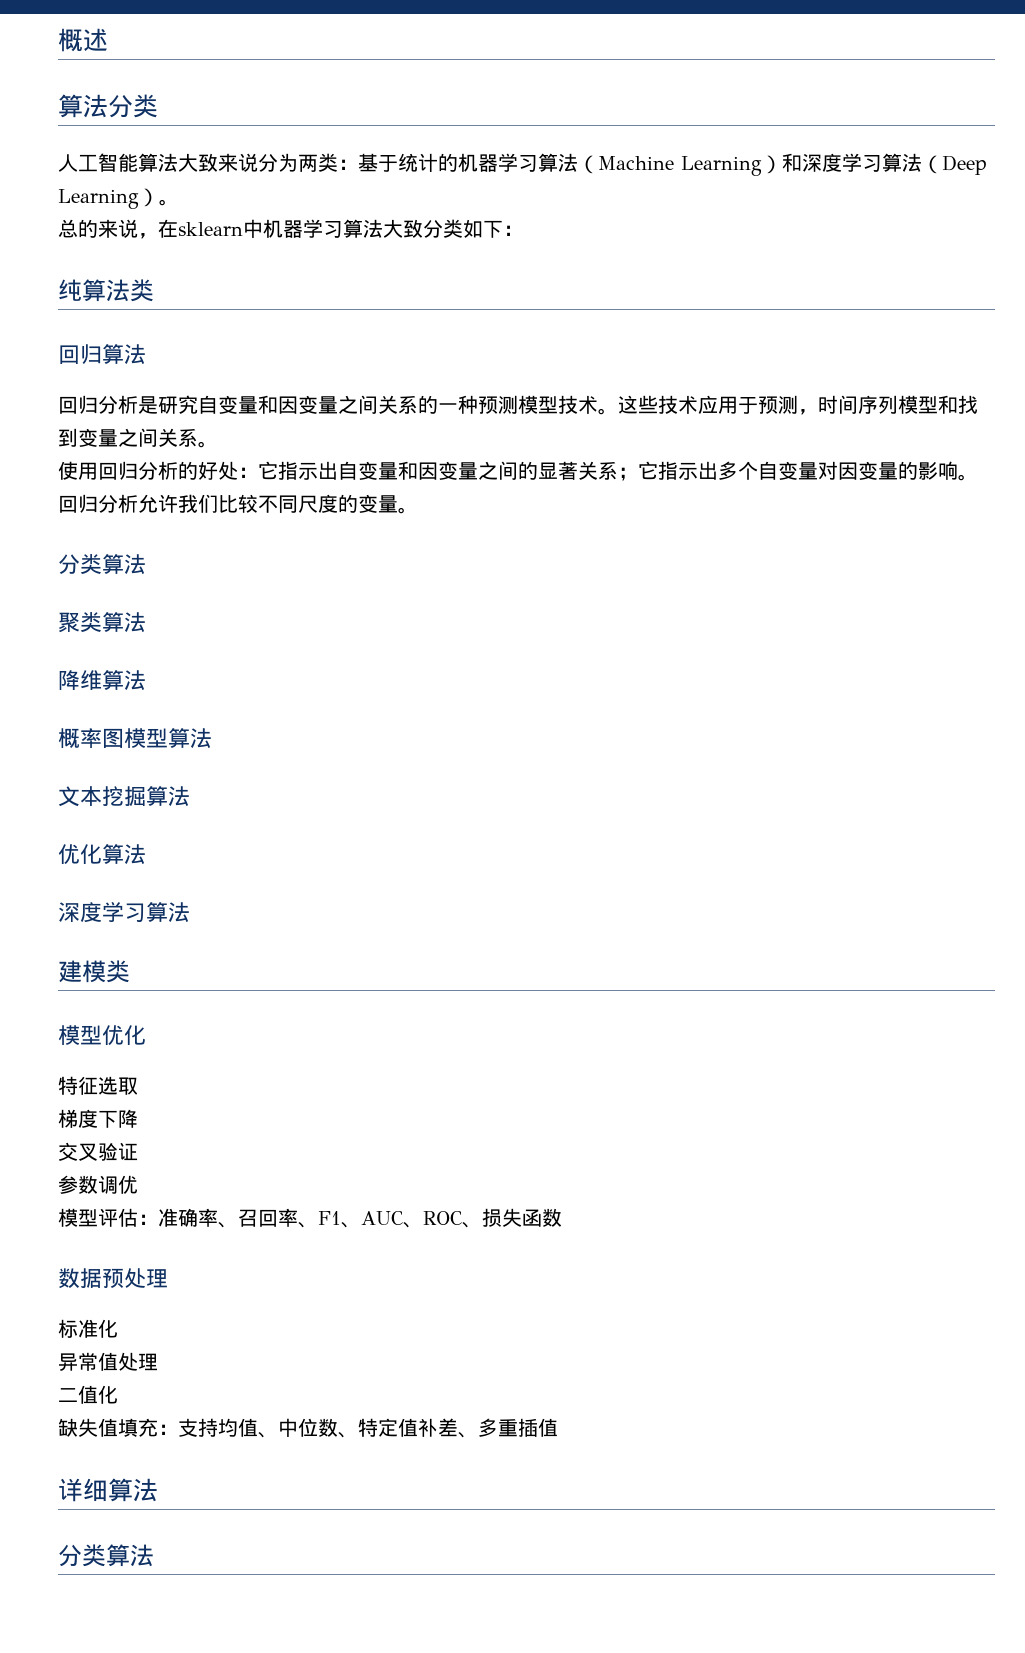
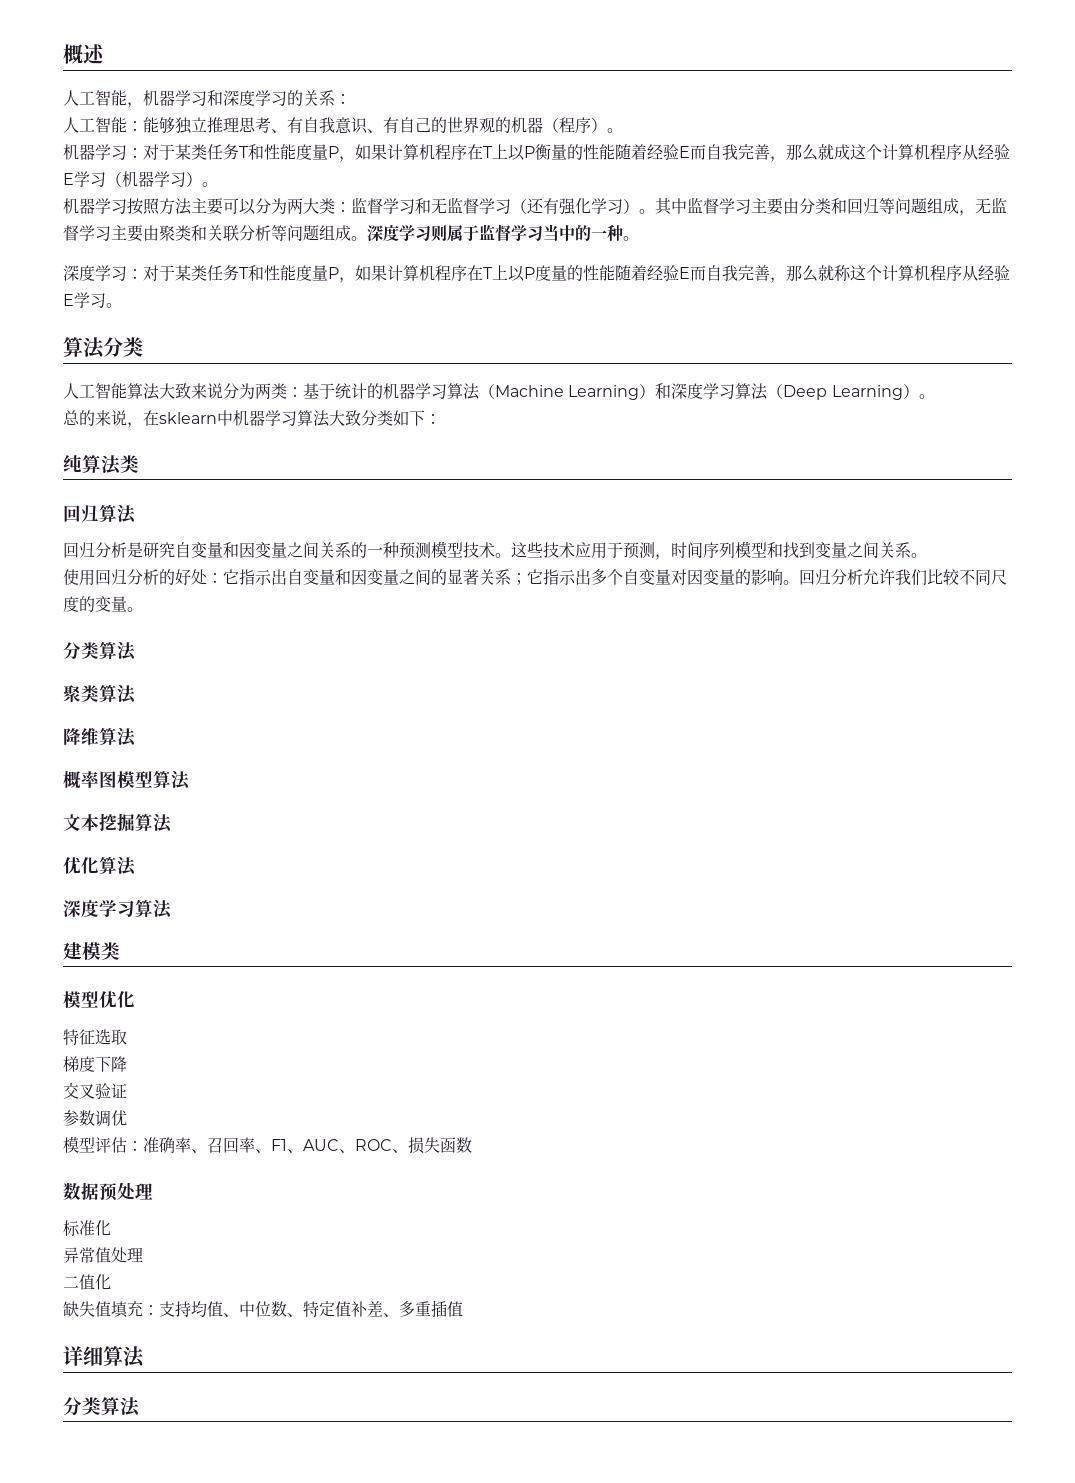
+ 人工智能，机器学习和深度学习的关系：
+ 人工智能：能够独立推理思考、有自我意识、有自己的世界观的机器（程序）。
+ 机器学习：对于某类任务T和性能度量P，如果计算机程序在T上以P衡量的性能随着经验E而自我完善，那么就成这个计算机程序从经验E学习（机器学习）。
+ 机器学习按照方法主要可以分为两大类：监督学习和无监督学习（还有强化学习）。其中监督学习主要由分类和回归等问题组成，无监督学习主要由聚类和关联分析等问题组成。深度学习则属于监督学习当中的一种。
+ 深度学习：对于某类任务T和性能度量P，如果计算机程序在T上以P度量的性能随着经验E而自我完善，那么就称这个计算机程序从经验E学习。

